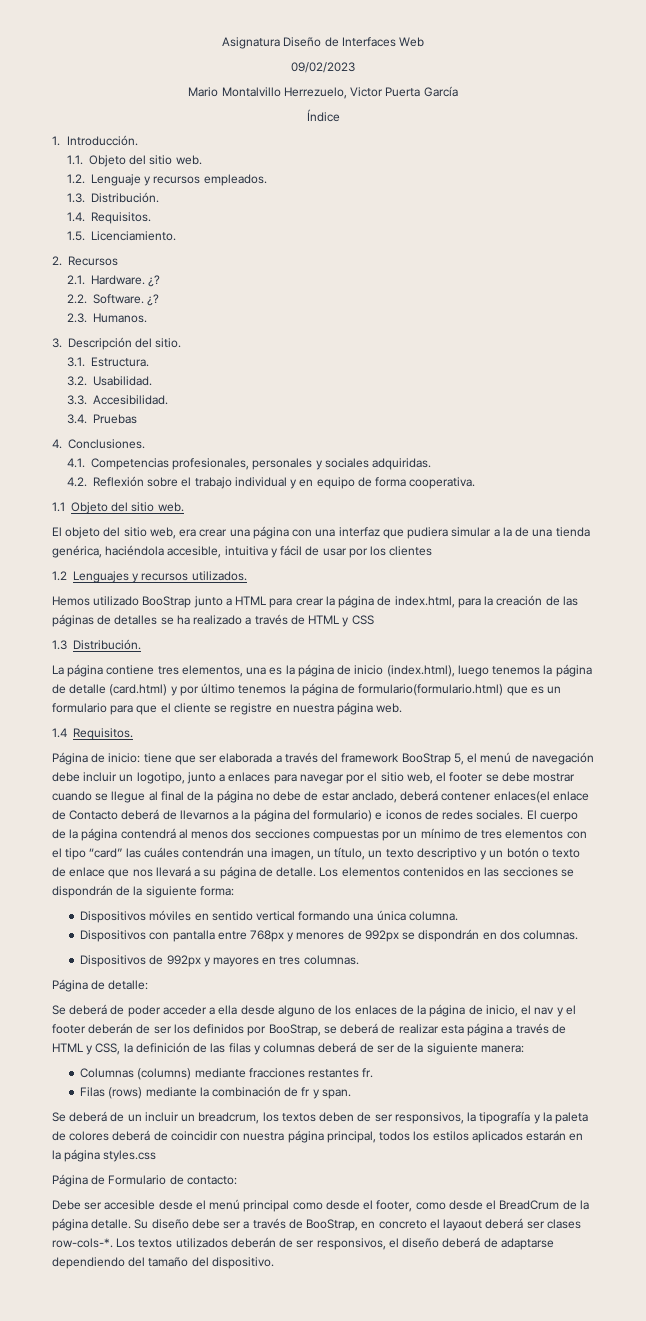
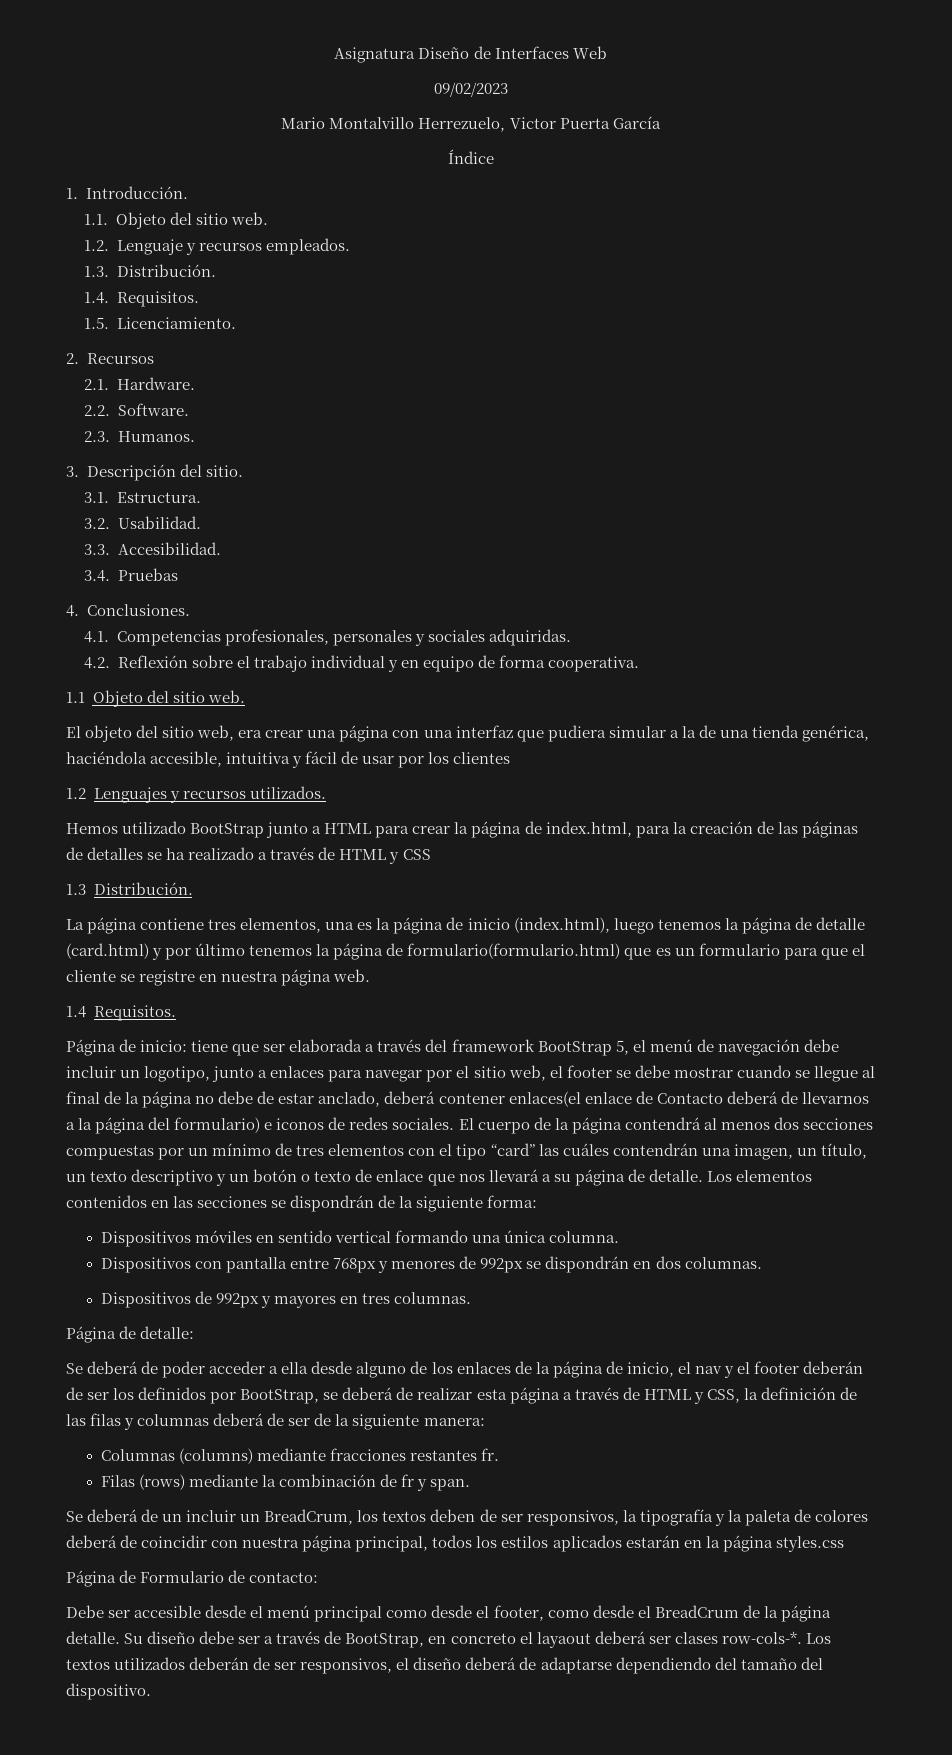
- 2.1. Hardware. ¿?
+ 2.1. Hardware.
- 2.2. Software. ¿?
+ 2.2. Software.
- Hemos utilizado BooStrap junto a HTML para crear la página de index.html, para la creación de las páginas de detalles se ha realizado a través de HTML y CSS
+ Hemos utilizado BootStrap junto a HTML para crear la página de index.html, para la creación de las páginas de detalles se ha realizado a través de HTML y CSS
- tiene que ser elaborada a través del framework BooStrap 5, el menú de navegación debe incluir un logotipo, junto a enlaces para navegar por el sitio web, el footer se debe mostrar cuando se llegue al final de la página no debe de estar anclado, deberá contener enlaces(el enlace de Contacto deberá de llevarnos a la página del formulario) e iconos de redes sociales.
+ tiene que ser elaborada a través del framework BootStrap 5, el menú de navegación debe incluir un logotipo, junto a enlaces para navegar por el sitio web, el footer se debe mostrar cuando se llegue al final de la página no debe de estar anclado, deberá contener enlaces(el enlace de Contacto deberá de llevarnos a la página del formulario) e iconos de redes sociales.
- Se deberá de poder acceder a ella desde alguno de los enlaces de la página de inicio, el nav y el footer deberán de ser los definidos por BooStrap, se deberá de realizar esta página a través de HTML y CSS, la definición de las filas y columnas deberá de ser de la siguiente manera:
+ Se deberá de poder acceder a ella desde alguno de los enlaces de la página de inicio, el nav y el footer deberán de ser los definidos por BootStrap, se deberá de realizar esta página a través de HTML y CSS, la definición de las filas y columnas deberá de ser de la siguiente manera:
- Se deberá de un incluir un breadcrum, los textos deben de ser responsivos, la tipografía y la paleta de colores deberá de coincidir con nuestra página principal, todos los estilos aplicados estarán en la página styles.css
+ Se deberá de un incluir un BreadCrum, los textos deben de ser responsivos, la tipografía y la paleta de colores deberá de coincidir con nuestra página principal, todos los estilos aplicados estarán en la página styles.css
- Su diseño debe ser a través de BooStrap, en concreto el layaout deberá ser clases row-cols-*.
+ Su diseño debe ser a través de BootStrap, en concreto el layaout deberá ser clases row-cols-*.

